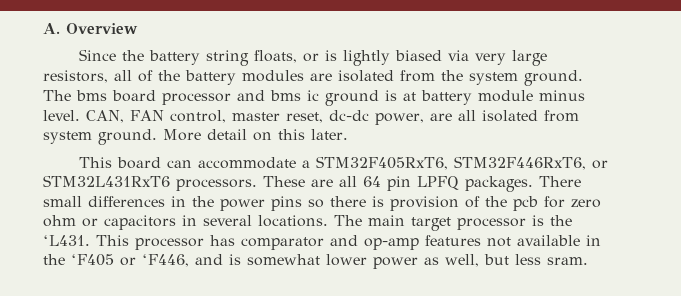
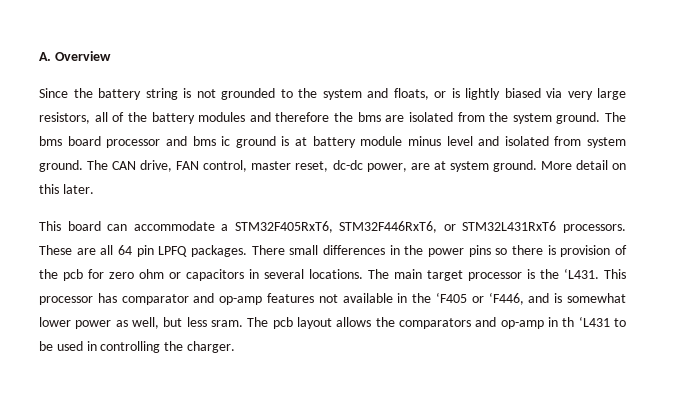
- Since the battery string floats, or is lightly biased via very large resistors, all of the battery modules are isolated from the system ground.
+ Since the battery string is not grounded to the system and floats, or is lightly biased via very large resistors, all of the battery modules and therefore the bms are isolated from the system ground.
- The bms board processor and bms ic ground is at battery module minus level. CAN, FAN control, master reset, dc-dc power, are all isolated from system ground.
+ The bms board processor and bms ic ground is at battery module minus level and isolated from system ground. The CAN drive, FAN control, master reset, dc-dc power, are at system ground.
+ The pcb layout allows the comparators and op-amp in th ‘L431 to be used in controlling the charger.

